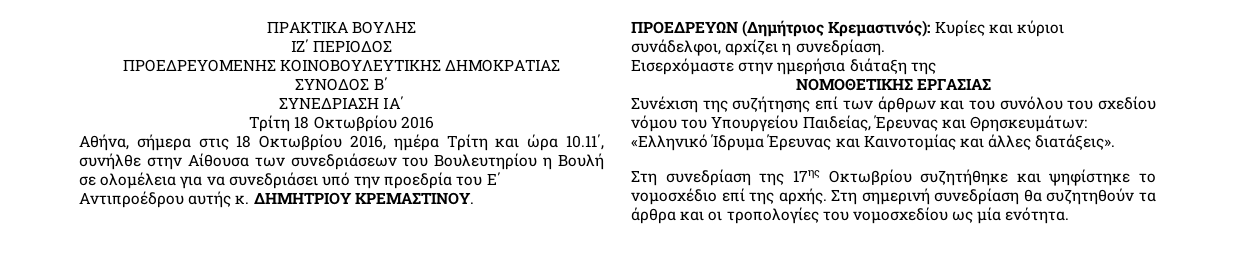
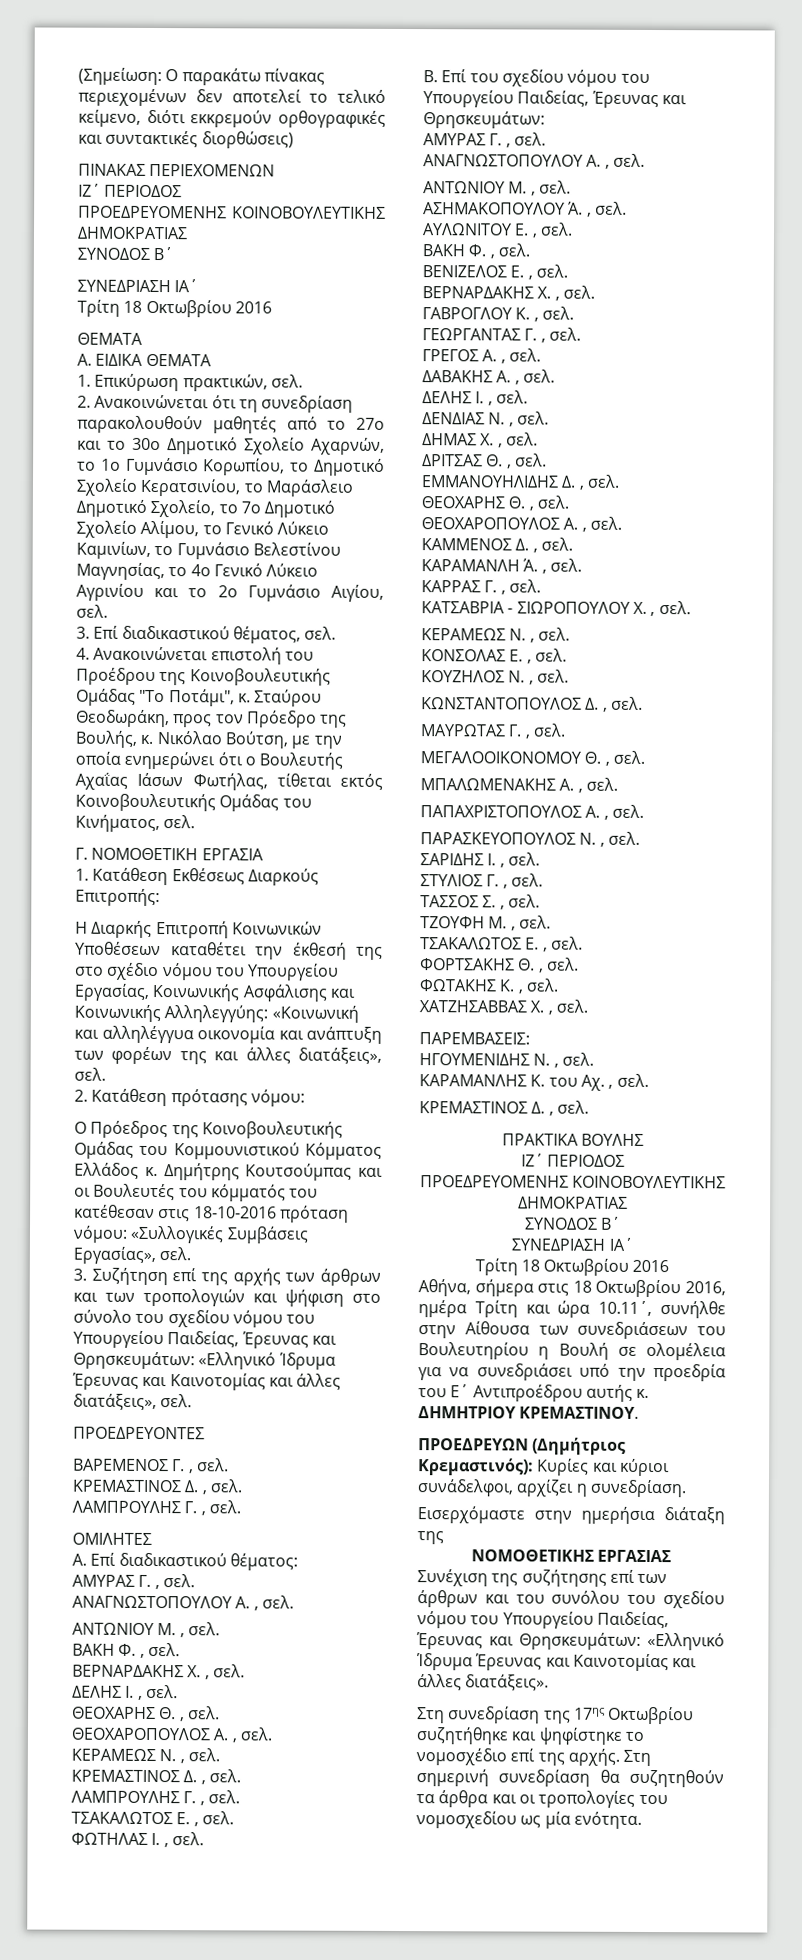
+ (Σημείωση: Ο παρακάτω πίνακας περιεχομένων δεν αποτελεί το τελικό κείμενο, διότι εκκρεμούν ορθογραφικές και συντακτικές διορθώσεις)
+ ΠΙΝΑΚΑΣ ΠΕΡΙΕΧΟΜΕΝΩΝ
+ ΙΖ΄ ΠΕΡΙΟΔΟΣ
+ ΠΡΟΕΔΡΕΥΟΜΕΝΗΣ ΚΟΙΝΟΒΟΥΛΕΥΤΙΚΗΣ ΔΗΜΟΚΡΑΤΙΑΣ
+ ΣΥΝΟΔΟΣ Β΄
+ ΣΥΝΕΔΡΙΑΣΗ ΙΑ΄
+ Τρίτη 18 Οκτωβρίου 2016
+ ΘΕΜΑΤΑ
+ Α. ΕΙΔΙΚΑ ΘΕΜΑΤΑ
+ 1. Επικύρωση πρακτικών, σελ.
+ 2. Ανακοινώνεται ότι τη συνεδρίαση παρακολουθούν μαθητές από το 27ο και το 30ο Δημοτικό Σχολείο Αχαρνών, το 1ο Γυμνάσιο Κορωπίου, το Δημοτικό Σχολείο Κερατσινίου, το Μαράσλειο Δημοτικό Σχολείο, το 7ο Δημοτικό Σχολείο Αλίμου, το Γενικό Λύκειο Καμινίων, το Γυμνάσιο Βελεστίνου Μαγνησίας, το 4ο Γενικό Λύκειο Αγρινίου και το 2ο Γυμνάσιο Αιγίου, σελ.
+ 3. Επί διαδικαστικού θέματος, σελ.
+ 4. Ανακοινώνεται επιστολή του Προέδρου της Κοινοβουλευτικής Ομάδας "Το Ποτάμι", κ. Σταύρου Θεοδωράκη, προς τον Πρόεδρο της Βουλής, κ. Νικόλαο Βούτση, με την οποία ενημερώνει ότι ο Βουλευτής Αχαΐας Ιάσων Φωτήλας, τίθεται εκτός Κοινοβουλευτικής Ομάδας του Κινήματος, σελ.
+ Γ. ΝΟΜΟΘΕΤΙΚΗ ΕΡΓΑΣΙΑ
+ 1. Κατάθεση Εκθέσεως Διαρκούς Επιτροπής:
+ Η Διαρκής Επιτροπή Κοινωνικών Υποθέσεων καταθέτει την έκθεσή της στο σχέδιο νόμου του Υπουργείου Εργασίας, Κοινωνικής Ασφάλισης και Κοινωνικής Αλληλεγγύης: «Κοινωνική και αλληλέγγυα οικονομία και ανάπτυξη των φορέων της και άλλες διατάξεις», σελ.
+ 2. Κατάθεση πρότασης νόμου:
+ Ο Πρόεδρος της Κοινοβουλευτικής Ομάδας του Κομμουνιστικού Κόμματος Ελλάδος κ. Δημήτρης Κουτσούμπας και οι Βουλευτές του κόμματός του κατέθεσαν στις 18-10-2016 πρόταση νόμου: «Συλλογικές Συμβάσεις Εργασίας», σελ.
+ 3. Συζήτηση επί της αρχής των άρθρων και των τροπολογιών και ψήφιση στο σύνολο του σχεδίου νόμου του Υπουργείου Παιδείας, Έρευνας και Θρησκευμάτων: «Ελληνικό Ίδρυμα Έρευνας και Καινοτομίας και άλλες διατάξεις», σελ.
+ ΠΡΟΕΔΡΕΥΟΝΤΕΣ
+ ΒΑΡΕΜΕΝΟΣ Γ. , σελ.
+ ΚΡΕΜΑΣΤΙΝΟΣ Δ. , σελ.
+ ΛΑΜΠΡΟΥΛΗΣ Γ. , σελ.
+ ΟΜΙΛΗΤΕΣ
+ Α. Επί διαδικαστικού θέματος:
+ ΑΜΥΡΑΣ Γ. , σελ.
+ ΑΝΑΓΝΩΣΤΟΠΟΥΛΟΥ Α. , σελ.
+ ΑΝΤΩΝΙΟΥ Μ. , σελ.
+ ΒΑΚΗ Φ. , σελ.
+ ΒΕΡΝΑΡΔΑΚΗΣ Χ. , σελ.
+ ΔΕΛΗΣ Ι. , σελ.
+ ΘΕΟΧΑΡΗΣ Θ. , σελ.
+ ΘΕΟΧΑΡΟΠΟΥΛΟΣ Α. , σελ.
+ ΚΕΡΑΜΕΩΣ Ν. , σελ.
+ ΚΡΕΜΑΣΤΙΝΟΣ Δ. , σελ.
+ ΛΑΜΠΡΟΥΛΗΣ Γ. , σελ.
+ ΤΣΑΚΑΛΩΤΟΣ Ε. , σελ.
+ ΦΩΤΗΛΑΣ Ι. , σελ.
+ Β. Επί του σχεδίου νόμου του Υπουργείου Παιδείας, Έρευνας και Θρησκευμάτων:
+ ΑΜΥΡΑΣ Γ. , σελ.
+ ΑΝΑΓΝΩΣΤΟΠΟΥΛΟΥ Α. , σελ.
+ ΑΝΤΩΝΙΟΥ Μ. , σελ.
+ ΑΣΗΜΑΚΟΠΟΥΛΟΥ Ά. , σελ.
+ ΑΥΛΩΝΙΤΟΥ Ε. , σελ.
+ ΒΑΚΗ Φ. , σελ.
+ ΒΕΝΙΖΕΛΟΣ Ε. , σελ.
+ ΒΕΡΝΑΡΔΑΚΗΣ Χ. , σελ.
+ ΓΑΒΡΟΓΛΟΥ Κ. , σελ.
+ ΓΕΩΡΓΑΝΤΑΣ Γ. , σελ.
+ ΓΡΕΓΟΣ Α. , σελ.
+ ΔΑΒΑΚΗΣ Α. , σελ.
+ ΔΕΛΗΣ Ι. , σελ.
+ ΔΕΝΔΙΑΣ Ν. , σελ.
+ ΔΗΜΑΣ Χ. , σελ.
+ ΔΡΙΤΣΑΣ Θ. , σελ.
+ ΕΜΜΑΝΟΥΗΛΙΔΗΣ Δ. , σελ.
+ ΘΕΟΧΑΡΗΣ Θ. , σελ.
+ ΘΕΟΧΑΡΟΠΟΥΛΟΣ Α. , σελ.
+ ΚΑΜΜΕΝΟΣ Δ. , σελ.
+ ΚΑΡΑΜΑΝΛΗ Ά. , σελ.
+ ΚΑΡΡΑΣ Γ. , σελ.
+ ΚΑΤΣΑΒΡΙΑ - ΣΙΩΡΟΠΟΥΛΟΥ Χ. , σελ.
+ ΚΕΡΑΜΕΩΣ Ν. , σελ.
+ ΚΟΝΣΟΛΑΣ Ε. , σελ.
+ ΚΟΥΖΗΛΟΣ Ν. , σελ.
+ ΚΩΝΣΤΑΝΤΟΠΟΥΛΟΣ Δ. , σελ.
+ ΜΑΥΡΩΤΑΣ Γ. , σελ.
+ ΜΕΓΑΛΟΟΙΚΟΝΟΜΟΥ Θ. , σελ.
+ ΜΠΑΛΩΜΕΝΑΚΗΣ Α. , σελ.
+ ΠΑΠΑΧΡΙΣΤΟΠΟΥΛΟΣ Α. , σελ.
+ ΠΑΡΑΣΚΕΥΟΠΟΥΛΟΣ Ν. , σελ.
+ ΣΑΡΙΔΗΣ Ι. , σελ.
+ ΣΤΥΛΙΟΣ Γ. , σελ.
+ ΤΑΣΣΟΣ Σ. , σελ.
+ ΤΖΟΥΦΗ Μ. , σελ.
+ ΤΣΑΚΑΛΩΤΟΣ Ε. , σελ.
+ ΦΟΡΤΣΑΚΗΣ Θ. , σελ.
+ ΦΩΤΑΚΗΣ Κ. , σελ.
+ ΧΑΤΖΗΣΑΒΒΑΣ Χ. , σελ.
+ ΠΑΡΕΜΒΑΣΕΙΣ:
+ ΗΓΟΥΜΕΝΙΔΗΣ Ν. , σελ.
+ ΚΑΡΑΜΑΝΛΗΣ Κ. του Αχ. , σελ.
+ ΚΡΕΜΑΣΤΙΝΟΣ Δ. , σελ.

